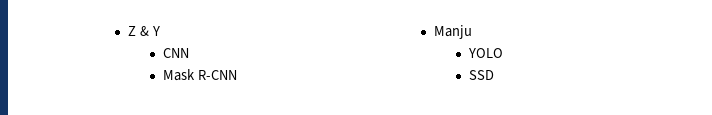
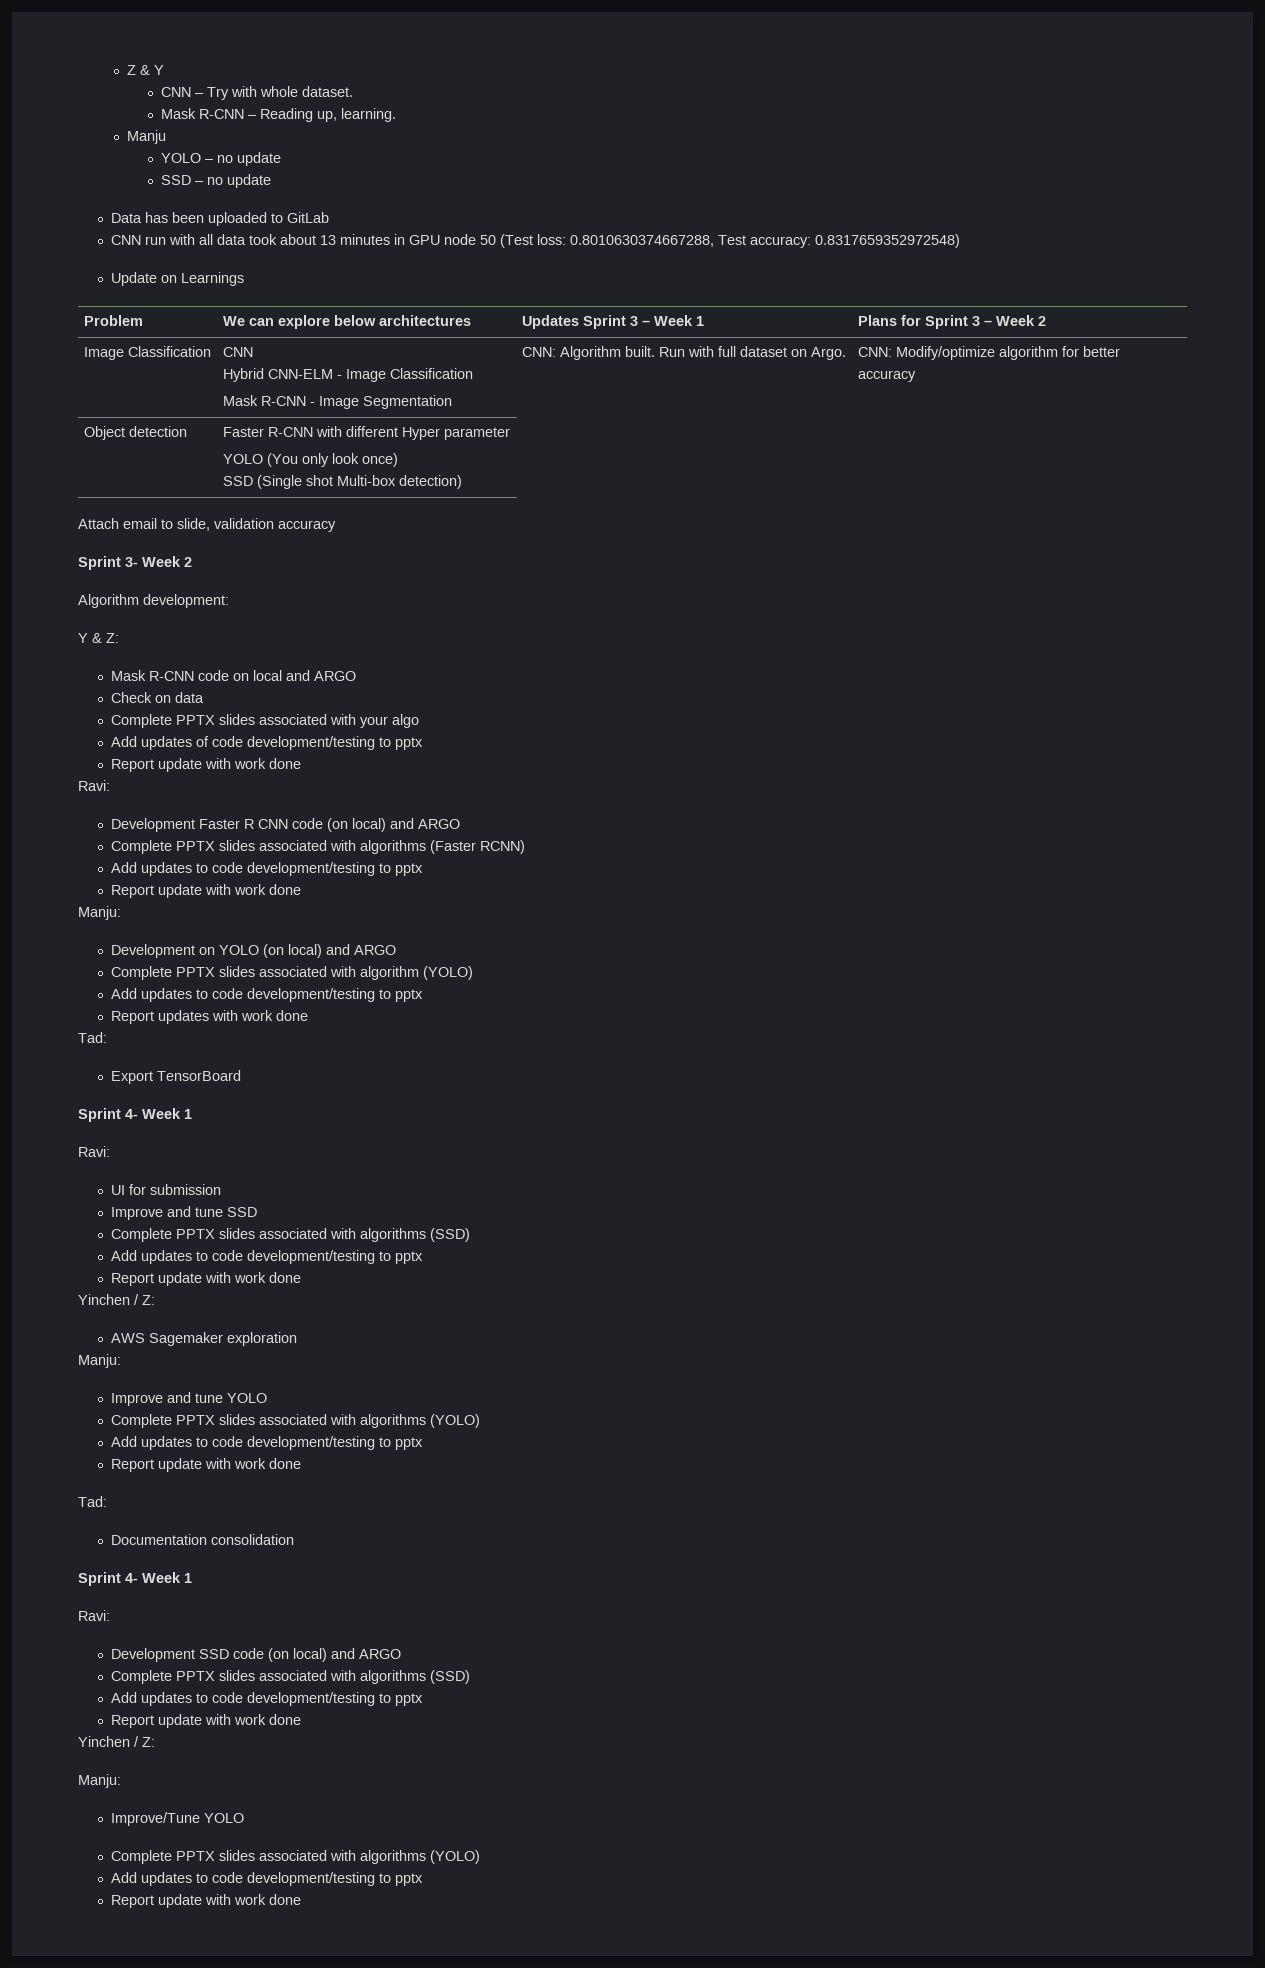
- CNN
- Mask R-CNN
+ CNN – Try with whole dataset.
+ Mask R-CNN – Reading up, learning.
  Manju
- YOLO
- SSD
+ YOLO – no update
+ SSD – no update
+ Data has been uploaded to GitLab
+ CNN run with all data took about 13 minutes in GPU node 50 (Test loss: 0.8010630374667288, Test accuracy: 0.8317659352972548)
+ Update on Learnings
+ Problem | We can explore below architectures | Updates Sprint 3 – Week 1 | Plans for Sprint 3 – Week 2
+ Image Classification | CNN
+ Hybrid CNN-ELM - Image Classification
+ Mask R-CNN - Image Segmentation | CNN: Algorithm built. Run with full dataset on Argo. | CNN: Modify/optimize algorithm for better accuracy
+ Object detection | Faster R-CNN with different Hyper parameter
+ YOLO (You only look once)
+ SSD (Single shot Multi-box detection)
+ Attach email to slide, validation accuracy
+ Sprint 3- Week 2
+ Algorithm development:
+ Y & Z:
+ Mask R-CNN code on local and ARGO
+ Check on data
+ Complete PPTX slides associated with your algo
+ Add updates of code development/testing to pptx
+ Report update with work done
+ Ravi:
+ Development Faster R CNN code (on local) and ARGO
+ Complete PPTX slides associated with algorithms (Faster RCNN)
+ Add updates to code development/testing to pptx
+ Report update with work done
+ Manju:
+ Development on YOLO (on local) and ARGO
+ Complete PPTX slides associated with algorithm (YOLO)
+ Add updates to code development/testing to pptx
+ Report updates with work done
+ Tad:
+ Export TensorBoard
+ Sprint 4- Week 1
+ Ravi:
+ UI for submission
+ Improve and tune SSD
+ Complete PPTX slides associated with algorithms (SSD)
+ Add updates to code development/testing to pptx
+ Report update with work done
+ Yinchen / Z:
+ AWS Sagemaker exploration
+ Manju:
+ Improve and tune YOLO
+ Complete PPTX slides associated with algorithms (YOLO)
+ Add updates to code development/testing to pptx
+ Report update with work done
+ Tad:
+ Documentation consolidation
+ Sprint 4- Week 1
+ Ravi:
+ Development SSD code (on local) and ARGO
+ Complete PPTX slides associated with algorithms (SSD)
+ Add updates to code development/testing to pptx
+ Report update with work done
+ Yinchen / Z:
+ Manju:
+ Improve/Tune YOLO
+ Complete PPTX slides associated with algorithms (YOLO)
+ Add updates to code development/testing to pptx
+ Report update with work done

